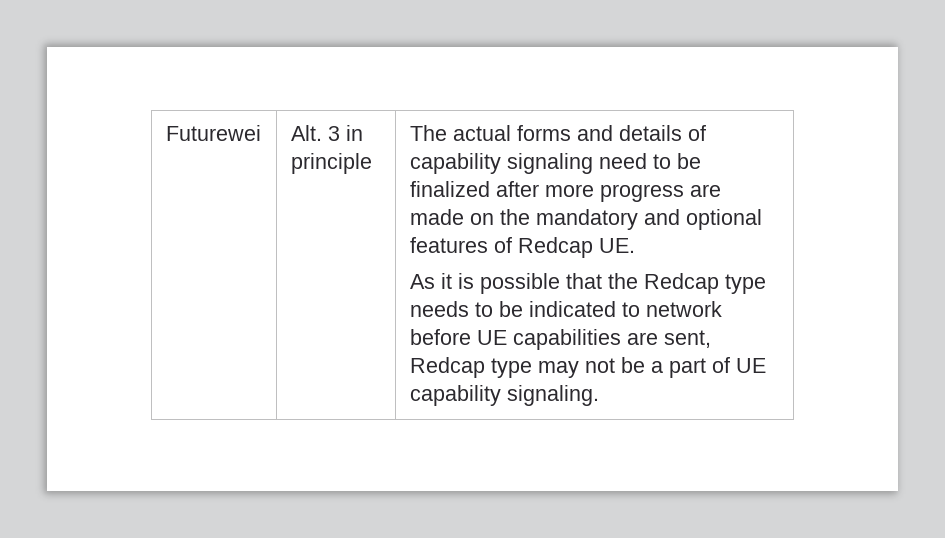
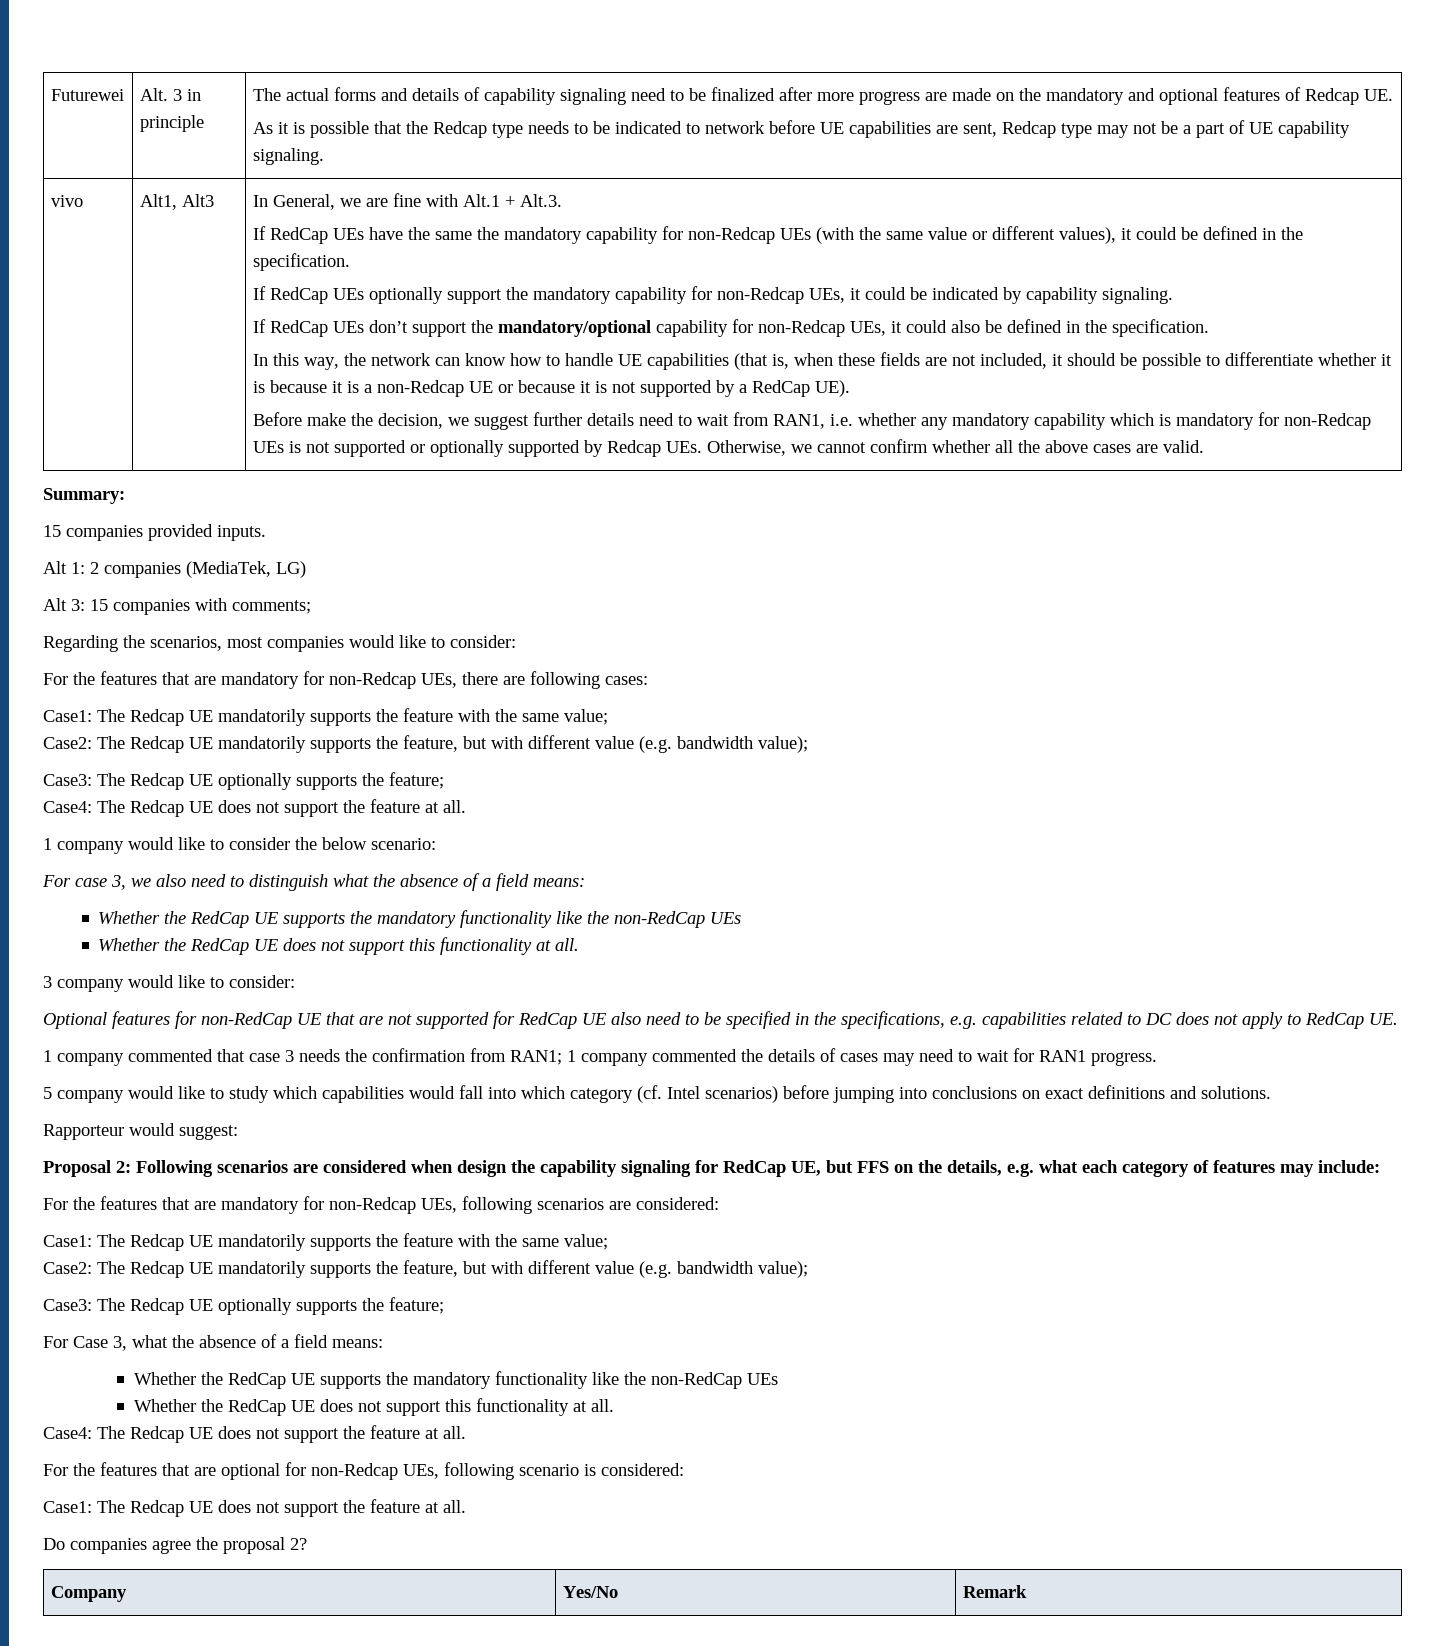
+ vivo | Alt1, Alt3 | In General, we are fine with Alt.1 + Alt.3.
+ If RedCap UEs have the same the mandatory capability for non-Redcap UEs (with the same value or different values), it could be defined in the specification.
+ If RedCap UEs optionally support the mandatory capability for non-Redcap UEs, it could be indicated by capability signaling.
+ If RedCap UEs don’t support the mandatory/optional capability for non-Redcap UEs, it could also be defined in the specification.
+ In this way, the network can know how to handle UE capabilities (that is, when these fields are not included, it should be possible to differentiate whether it is because it is a non-Redcap UE or because it is not supported by a RedCap UE).
+ Before make the decision, we suggest further details need to wait from RAN1, i.e. whether any mandatory capability which is mandatory for non-Redcap UEs is not supported or optionally supported by Redcap UEs. Otherwise, we cannot confirm whether all the above cases are valid.
+ Summary:
+ 15 companies provided inputs.
+ Alt 1: 2 companies (MediaTek, LG)
+ Alt 3: 15 companies with comments;
+ Regarding the scenarios, most companies would like to consider:
+ For the features that are mandatory for non-Redcap UEs, there are following cases:
+ Case1: The Redcap UE mandatorily supports the feature with the same value;
+ Case2: The Redcap UE mandatorily supports the feature, but with different value (e.g. bandwidth value);
+ Case3: The Redcap UE optionally supports the feature;
+ Case4: The Redcap UE does not support the feature at all.
+ 1 company would like to consider the below scenario:
+ For case 3, we also need to distinguish what the absence of a field means:
+ Whether the RedCap UE supports the mandatory functionality like the non-RedCap UEs
+ Whether the RedCap UE does not support this functionality at all.
+ 3 company would like to consider:
+ Optional features for non-RedCap UE that are not supported for RedCap UE also need to be specified in the specifications, e.g. capabilities related to DC does not apply to RedCap UE.
+ 1 company commented that case 3 needs the confirmation from RAN1; 1 company commented the details of cases may need to wait for RAN1 progress.
+ 5 company would like to study which capabilities would fall into which category (cf. Intel scenarios) before jumping into conclusions on exact definitions and solutions.
+ Rapporteur would suggest:
+ Proposal 2: Following scenarios are considered when design the capability signaling for RedCap UE, but FFS on the details, e.g. what each category of features may include:
+ For the features that are mandatory for non-Redcap UEs, following scenarios are considered:
+ Case1: The Redcap UE mandatorily supports the feature with the same value;
+ Case2: The Redcap UE mandatorily supports the feature, but with different value (e.g. bandwidth value);
+ Case3: The Redcap UE optionally supports the feature;
+ For Case 3, what the absence of a field means:
+ Whether the RedCap UE supports the mandatory functionality like the non-RedCap UEs
+ Whether the RedCap UE does not support this functionality at all.
+ Case4: The Redcap UE does not support the feature at all.
+ For the features that are optional for non-Redcap UEs, following scenario is considered:
+ Case1: The Redcap UE does not support the feature at all.
+ Do companies agree the proposal 2?
+ Company | Yes/No | Remark

